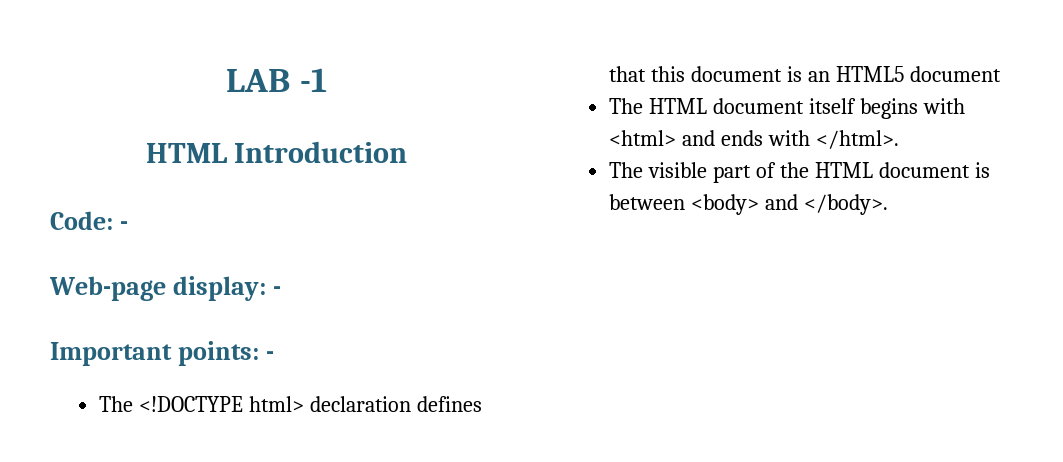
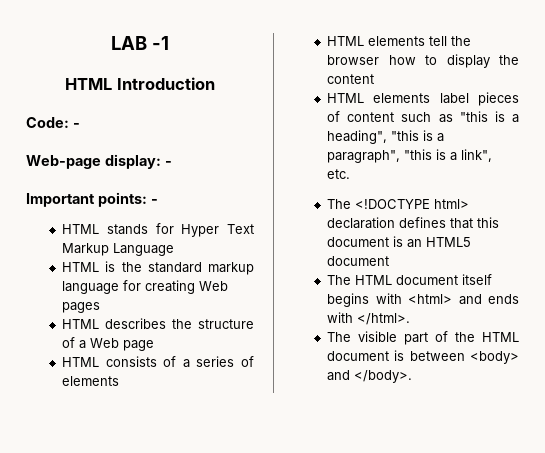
+ HTML stands for Hyper Text Markup Language
+ HTML is the standard markup language for creating Web pages
+ HTML describes the structure of a Web page
+ HTML consists of a series of elements
+ HTML elements tell the browser how to display the content
+ HTML elements label pieces of content such as "this is a heading", "this is a paragraph", "this is a link", etc.

